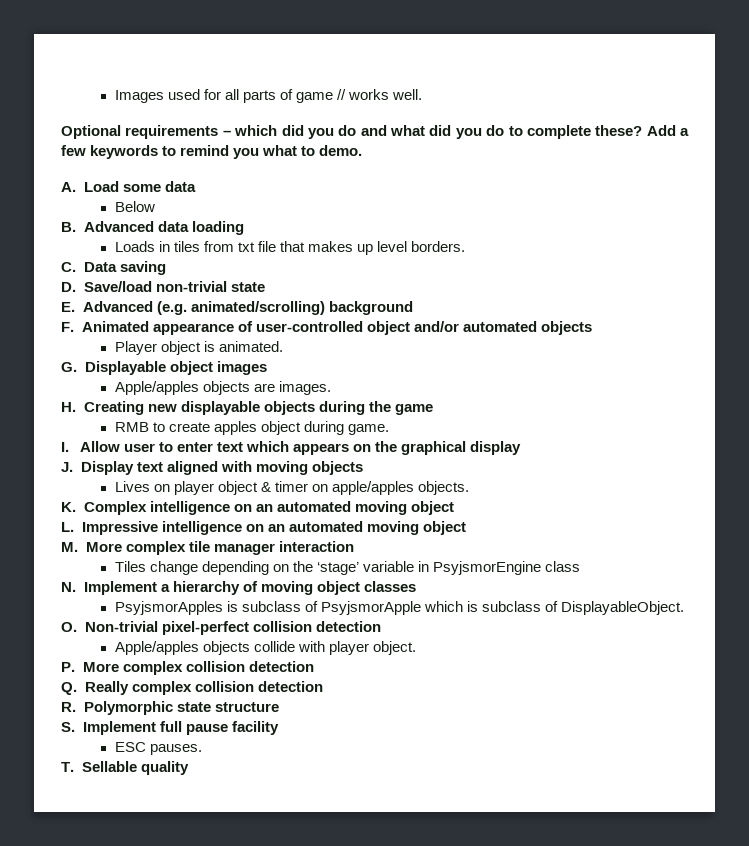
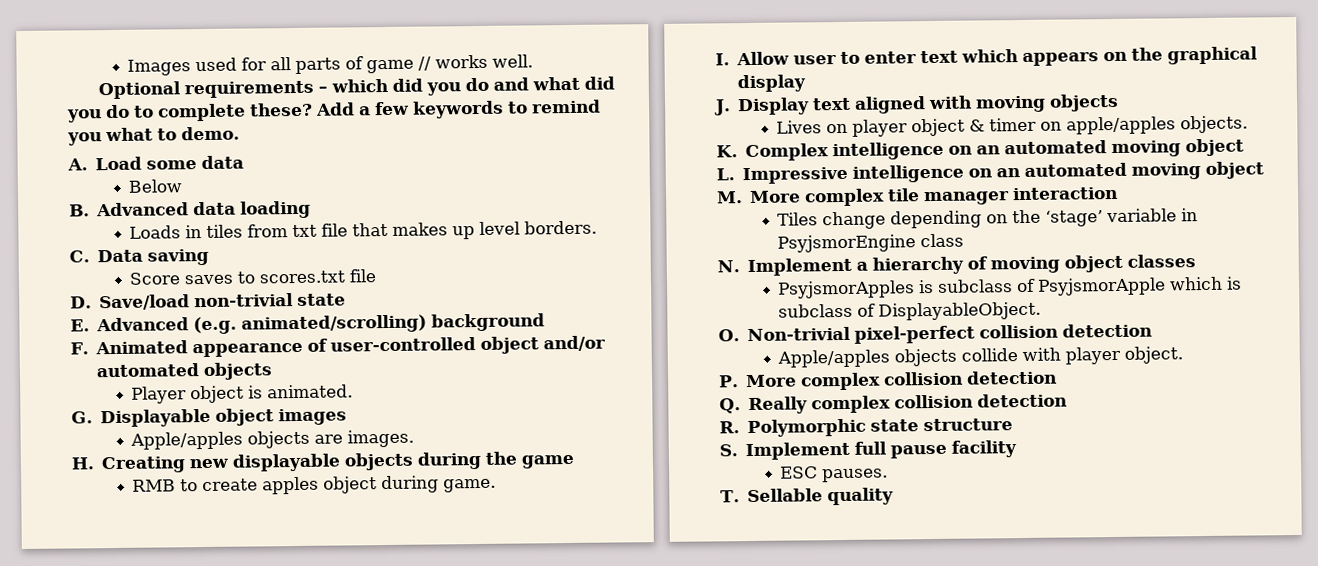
+ Score saves to scores.txt file

